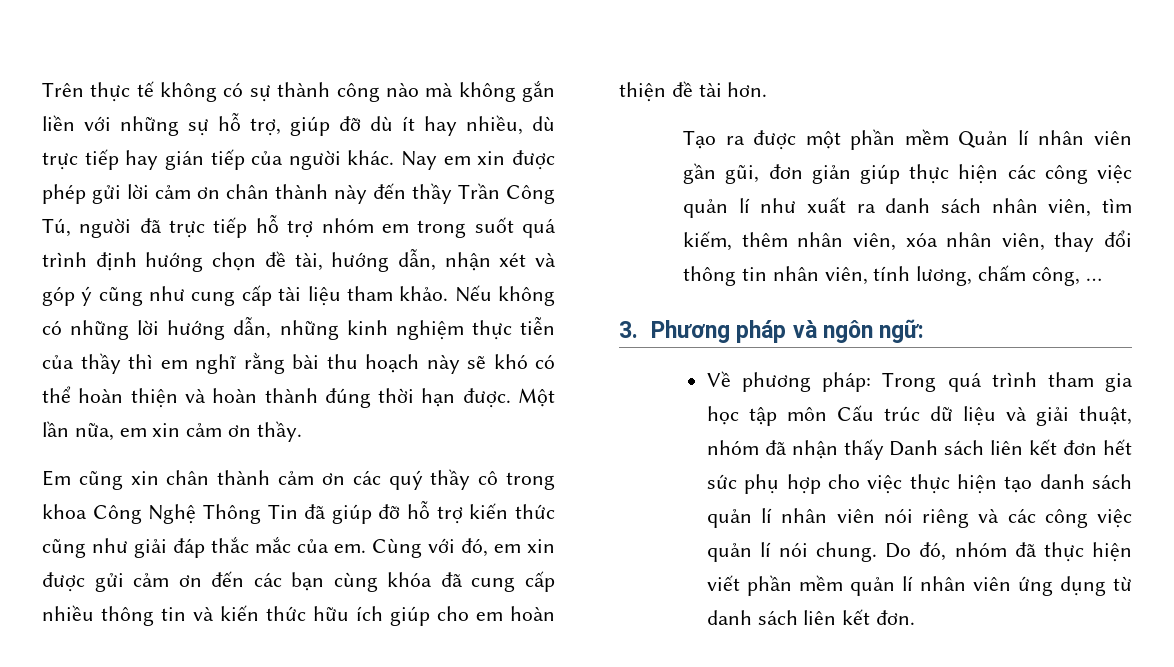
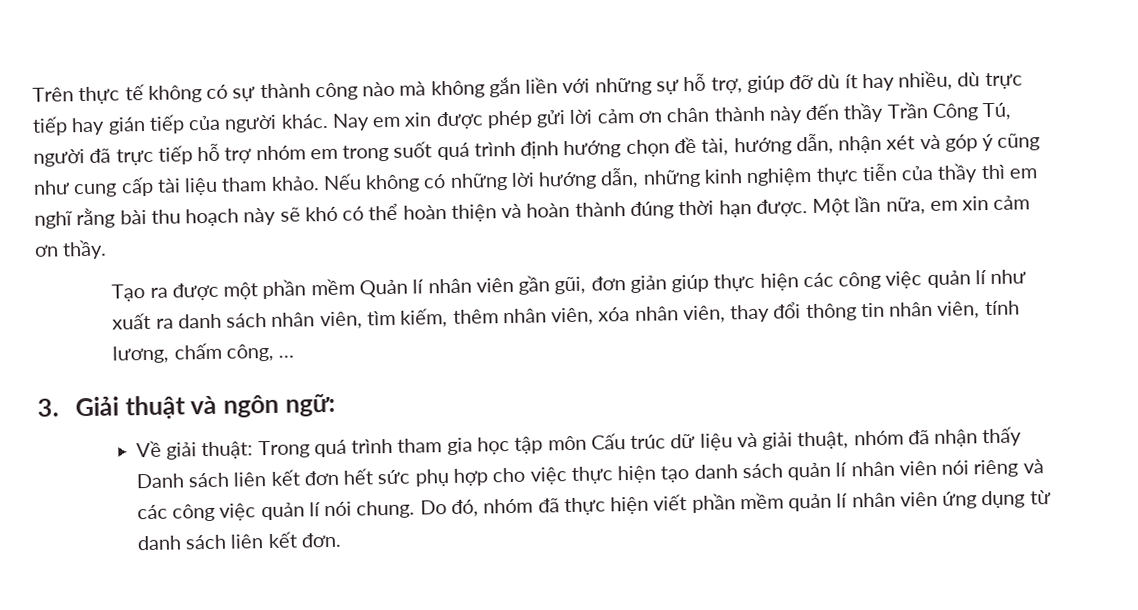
- Em cũng xin chân thành cảm ơn các quý thầy cô trong khoa Công Nghệ Thông Tin đã giúp đỡ hỗ trợ kiến thức cũng như giải đáp thắc mắc của em. Cùng với đó, em xin được gửi cảm ơn đến các bạn cùng khóa đã cung cấp nhiều thông tin và kiến thức hữu ích giúp cho em hoàn thiện đề tài hơn.
- 3. Phương pháp và ngôn ngữ:
+ 3. Giải thuật và ngôn ngữ:
- Về phương pháp: Trong quá trình tham gia học tập môn Cấu trúc dữ liệu và giải thuật, nhóm đã nhận thấy Danh sách liên kết đơn hết sức phụ hợp cho việc thực hiện tạo danh sách quản lí nhân viên nói riêng và các công việc quản lí nói chung.
+ Về giải thuật: Trong quá trình tham gia học tập môn Cấu trúc dữ liệu và giải thuật, nhóm đã nhận thấy Danh sách liên kết đơn hết sức phụ hợp cho việc thực hiện tạo danh sách quản lí nhân viên nói riêng và các công việc quản lí nói chung.

